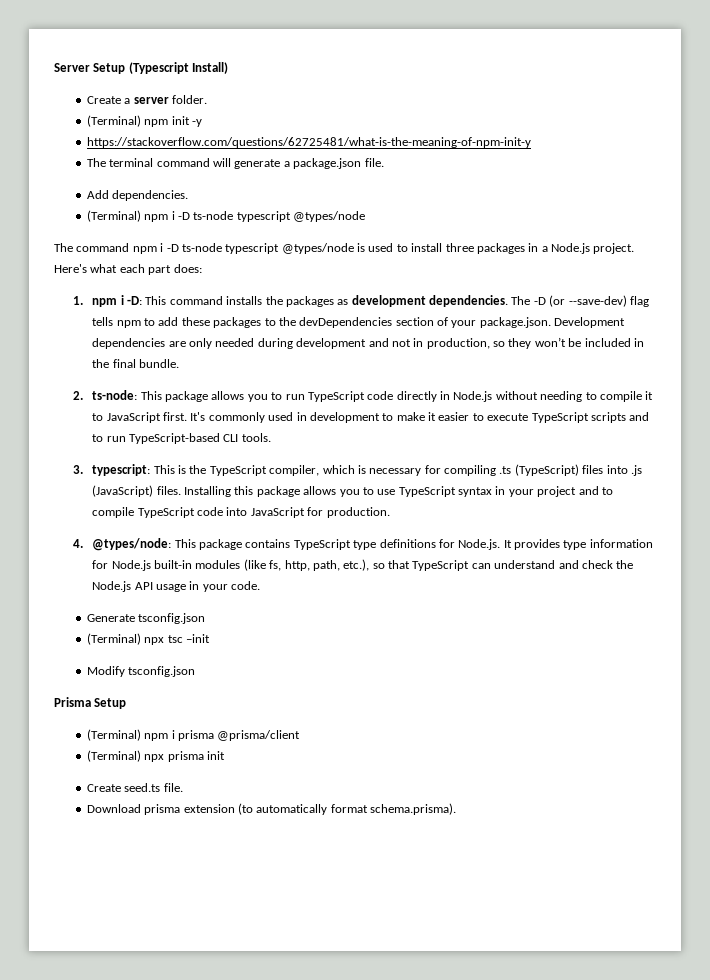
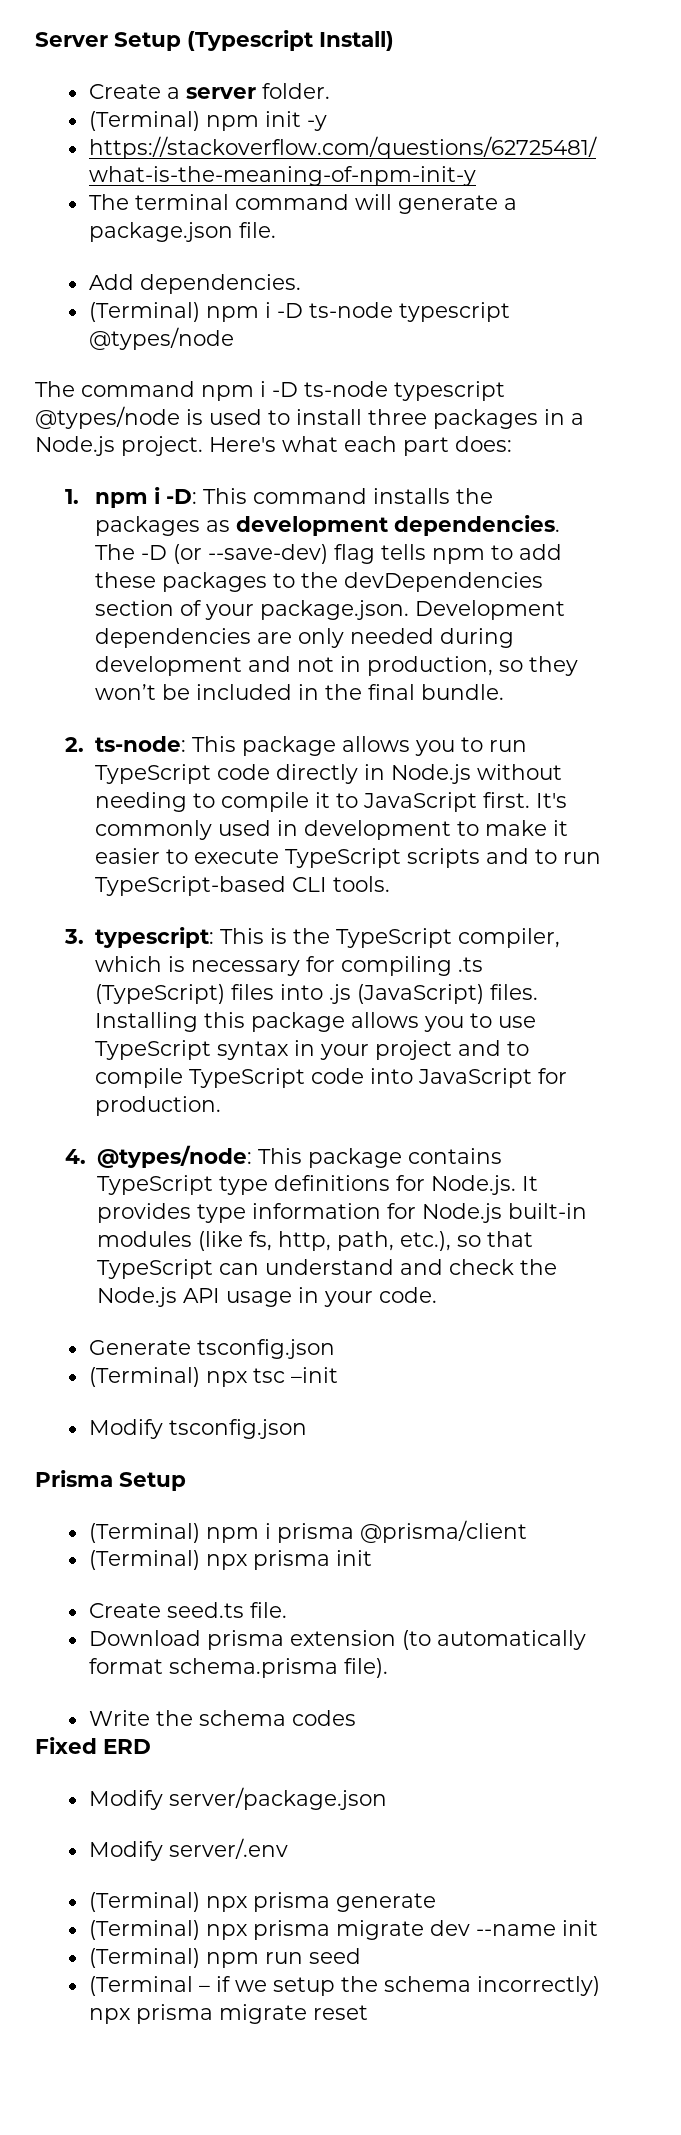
- Download prisma extension (to automatically format schema.prisma).
+ Download prisma extension (to automatically format schema.prisma file).
+ Write the schema codes
+ Fixed ERD
+ Modify server/package.json
+ Modify server/.env
+ (Terminal) npx prisma generate
+ (Terminal) npx prisma migrate dev --name init
+ (Terminal) npm run seed
+ (Terminal – if we setup the schema incorrectly) npx prisma migrate reset

